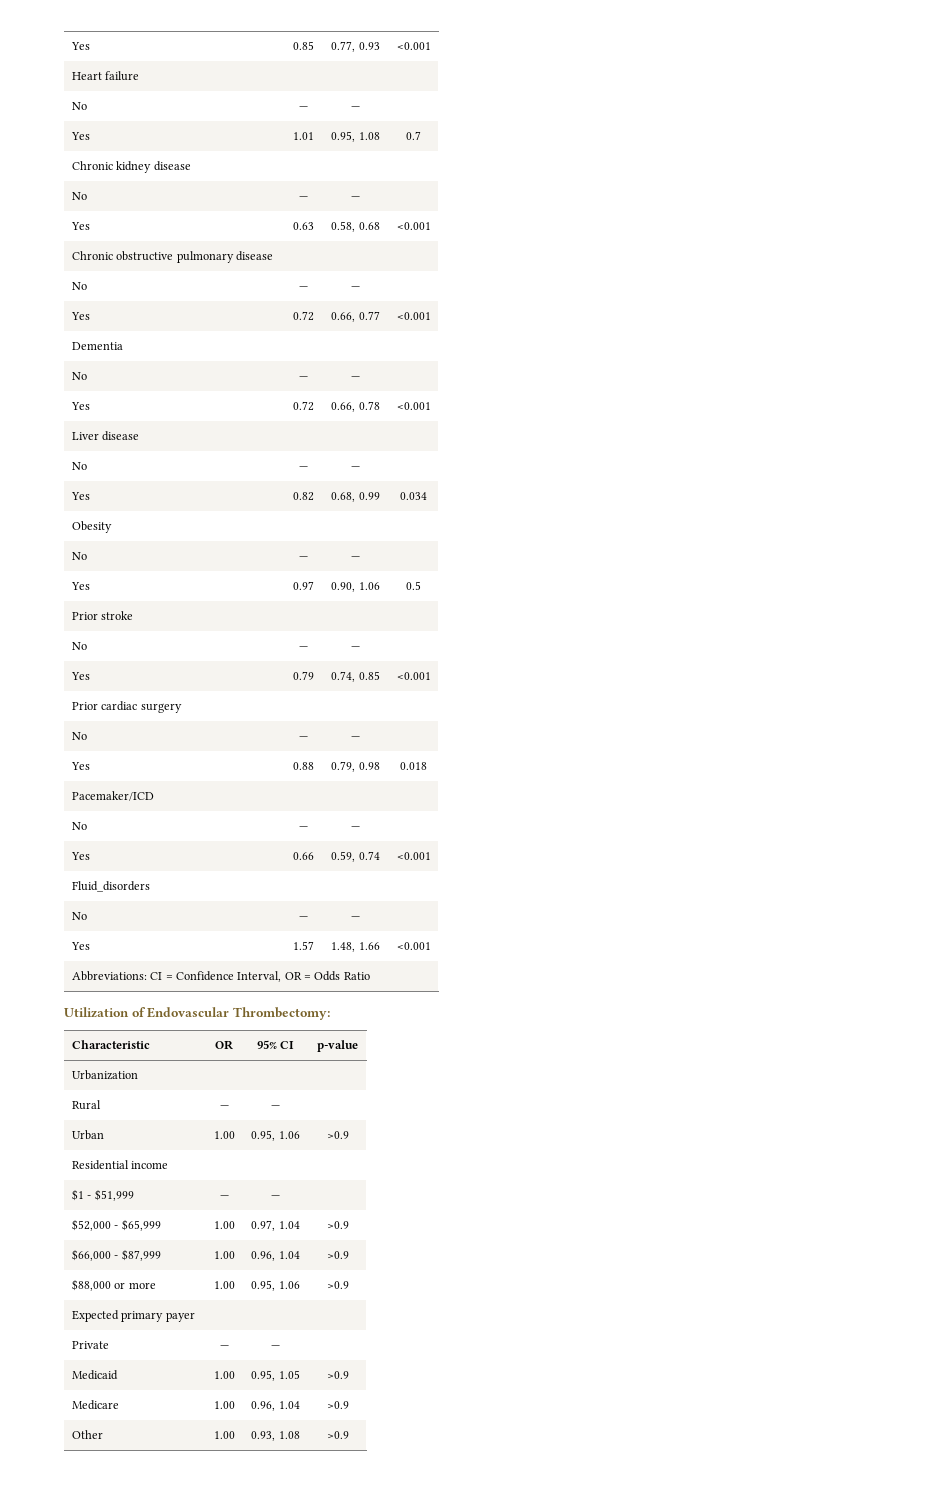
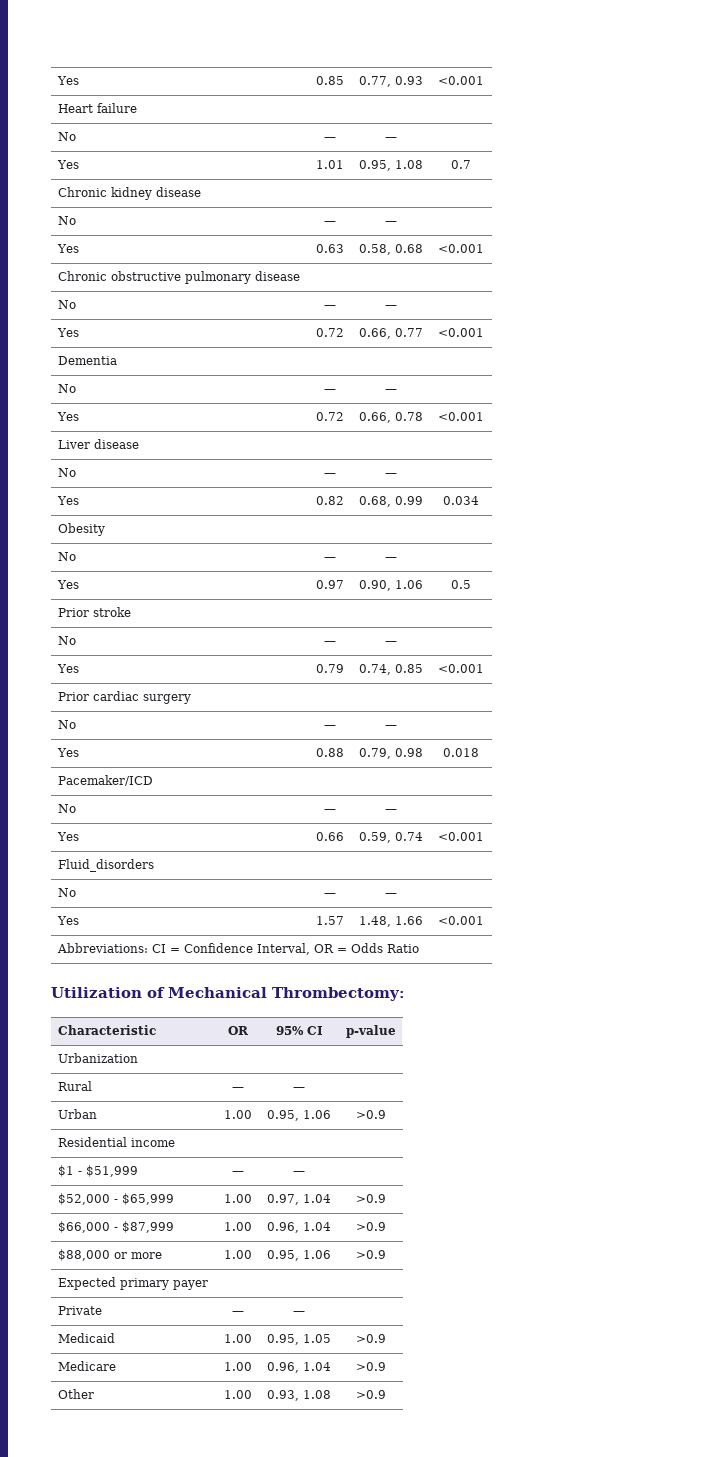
- Utilization of Endovascular Thrombectomy:
+ Utilization of Mechanical Thrombectomy:

